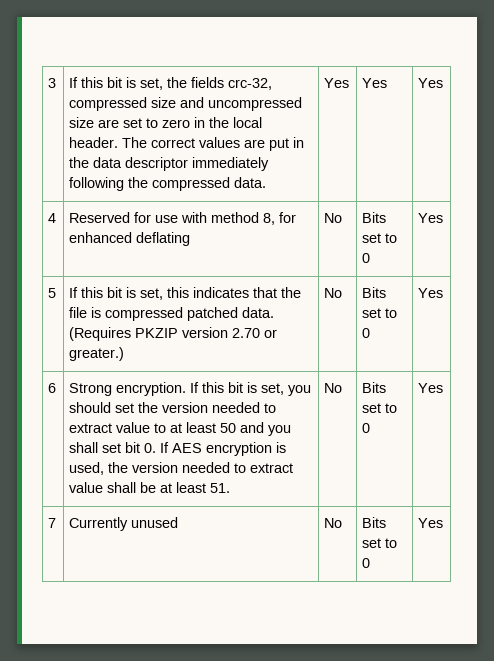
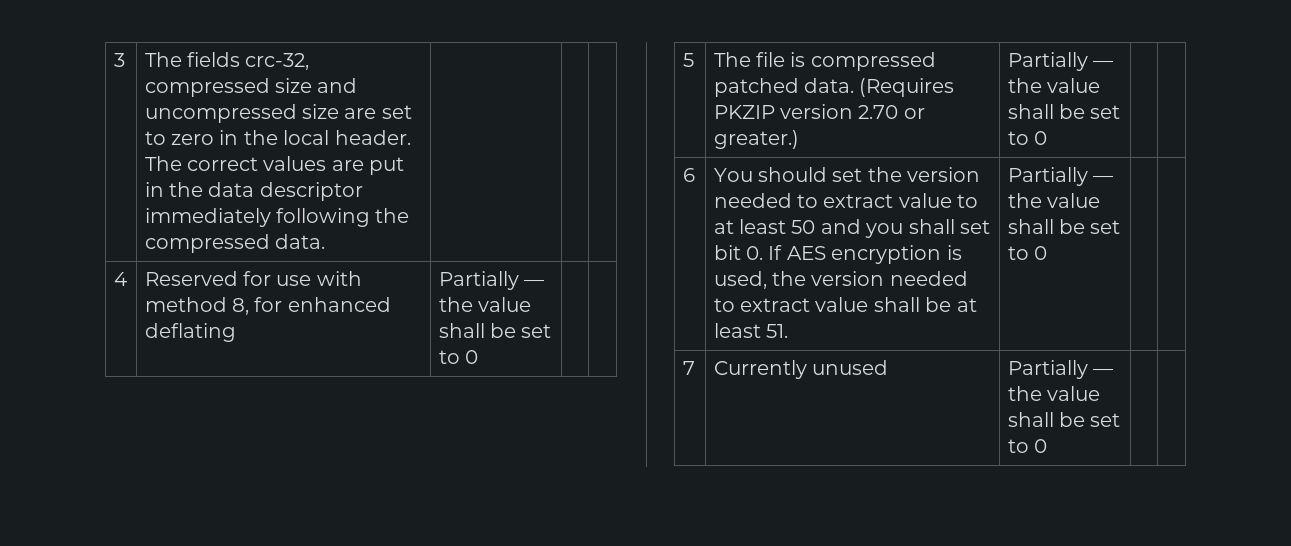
- 3 | If this bit is set, the fields crc-32, compressed size and uncompressed size are set to zero in the local header. The correct values are put in the data descriptor immediately following the compressed data. | Yes | Yes | Yes
+ 3 | The fields crc-32, compressed size and uncompressed size are set to zero in the local header. The correct values are put in the data descriptor immediately following the compressed data. | | |
- 4 | Reserved for use with method 8, for enhanced deflating | No | Bits set to 0 | Yes
+ 4 | Reserved for use with method 8, for enhanced deflating | Partially — the value shall be set to 0 | |
- 5 | If this bit is set, this indicates that the file is compressed patched data. (Requires PKZIP version 2.70 or greater.) | No | Bits set to 0 | Yes
+ 5 | The file is compressed patched data. (Requires PKZIP version 2.70 or greater.) | Partially — the value shall be set to 0 | |
- Strong encryption. If this bit is set, you should set the version needed to extract value to at least 50 and you shall set bit 0. If AES encryption is used, the version needed to extract value shall be at least 51. | No | Bits set to 0 | Yes
+ You should set the version needed to extract value to at least 50 and you shall set bit 0. If AES encryption is used, the version needed to extract value shall be at least 51. | Partially — the value shall be set to 0
- 7 | Currently unused | No | Bits set to 0 | Yes
+ 7 | Currently unused | Partially — the value shall be set to 0 | |

